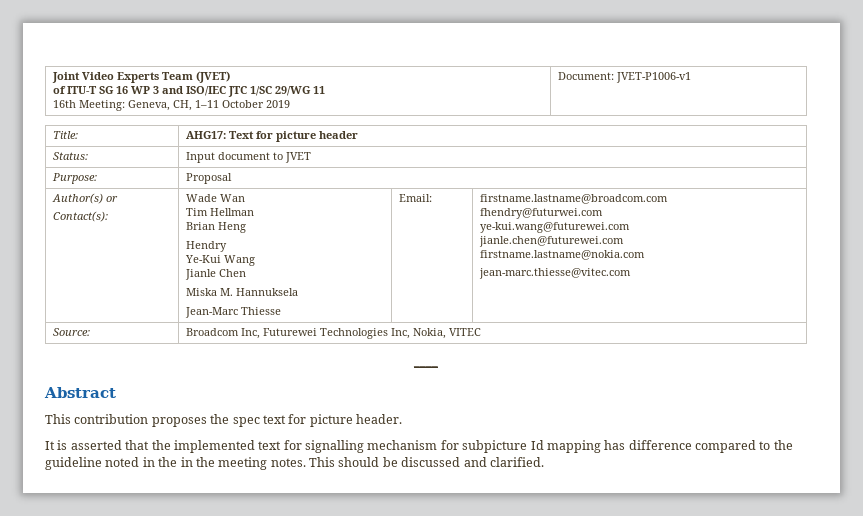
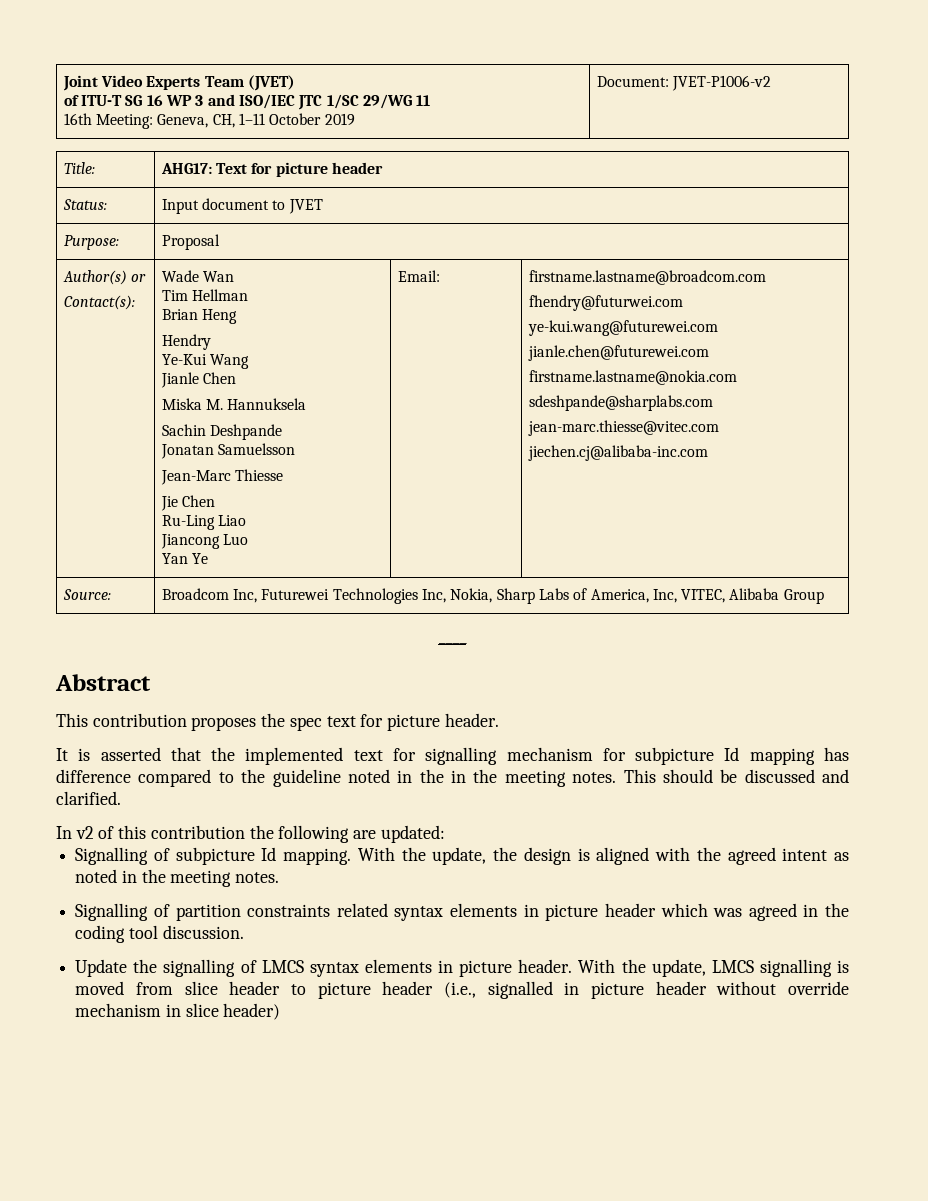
  Joint Video Experts Team (JVET)
  of ITU-T SG 16 WP 3 and ISO/IEC JTC 1/SC 29/WG 11
- 16th Meeting: Geneva, CH, 1–11 October 2019 | Document: JVET-P1006-v1
+ 16th Meeting: Geneva, CH, 1–11 October 2019 | Document: JVET-P1006-v2
  Author(s) or
  Contact(s): | Wade Wan
  Tim Hellman
  Brian Heng
  Hendry
  Ye-Kui Wang
  Jianle Chen
  Miska M. Hannuksela
- Jean-Marc Thiesse | Email: | firstname.lastname@broadcom.com
+ Sachin Deshpande
+ Jonatan Samuelsson
+ Jean-Marc Thiesse
+ Jie Chen
+ Ru-Ling Liao
+ Jiancong Luo
+ Yan Ye | Email: | firstname.lastname@broadcom.com
  fhendry@futurwei.com
  ye-kui.wang@futurewei.com
  jianle.chen@futurewei.com
  firstname.lastname@nokia.com
+ sdeshpande@sharplabs.com
  jean-marc.thiesse@vitec.com
+ jiechen.cj@alibaba-inc.com
- Source: | Broadcom Inc, Futurewei Technologies Inc, Nokia, VITEC
+ Source: | Broadcom Inc, Futurewei Technologies Inc, Nokia, Sharp Labs of America, Inc, VITEC, Alibaba Group
+ In v2 of this contribution the following are updated:
+ Signalling of subpicture Id mapping. With the update, the design is aligned with the agreed intent as noted in the meeting notes.
+ Signalling of partition constraints related syntax elements in picture header which was agreed in the coding tool discussion.
+ Update the signalling of LMCS syntax elements in picture header. With the update, LMCS signalling is moved from slice header to picture header (i.e., signalled in picture header without override mechanism in slice header)

